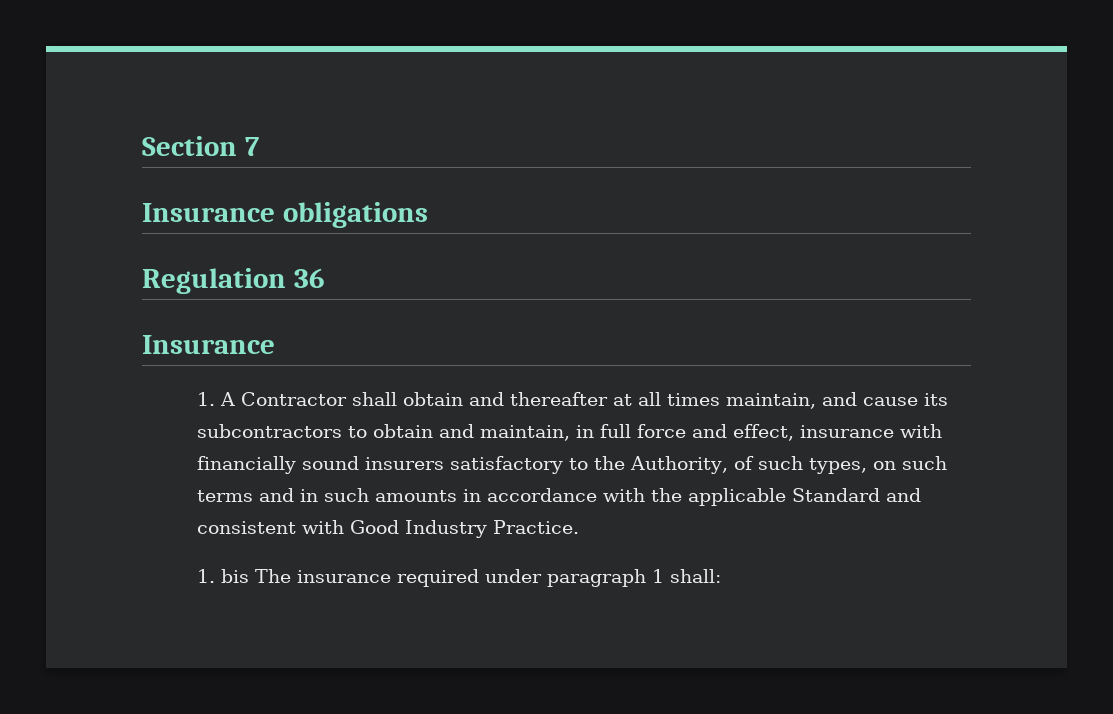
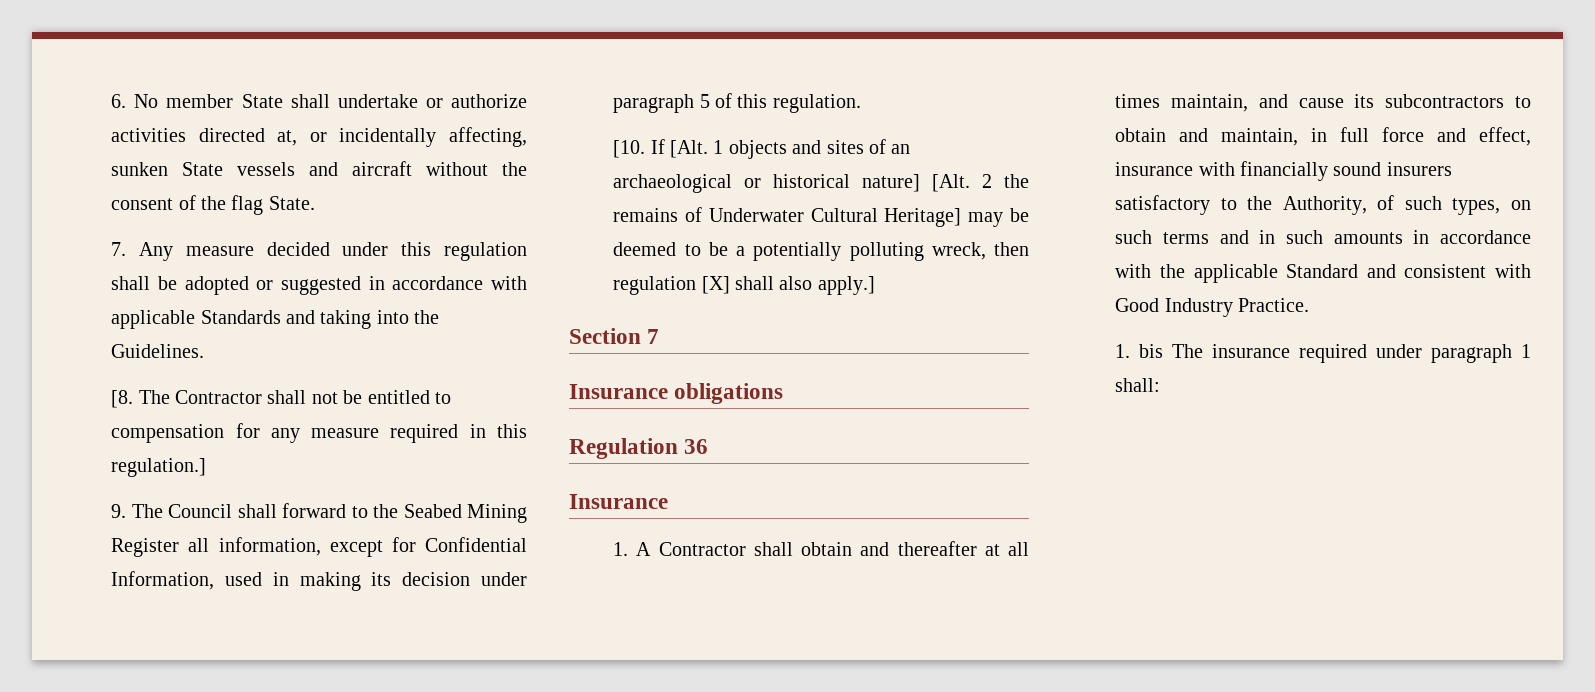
+ 6. No member State shall undertake or authorize activities directed at, or incidentally affecting, sunken State vessels and aircraft without the consent of the flag State.
+ 7. Any measure decided under this regulation shall be adopted or suggested in accordance with applicable Standards and taking into the Guidelines.
+ [8. The Contractor shall not be entitled to compensation for any measure required in this regulation.]
+ 9. The Council shall forward to the Seabed Mining Register all information, except for Confidential Information, used in making its decision under paragraph 5 of this regulation.
+ [10. If [Alt. 1 objects and sites of an archaeological or historical nature] [Alt. 2 the remains of Underwater Cultural Heritage] may be deemed to be a potentially polluting wreck, then regulation [X] shall also apply.]

